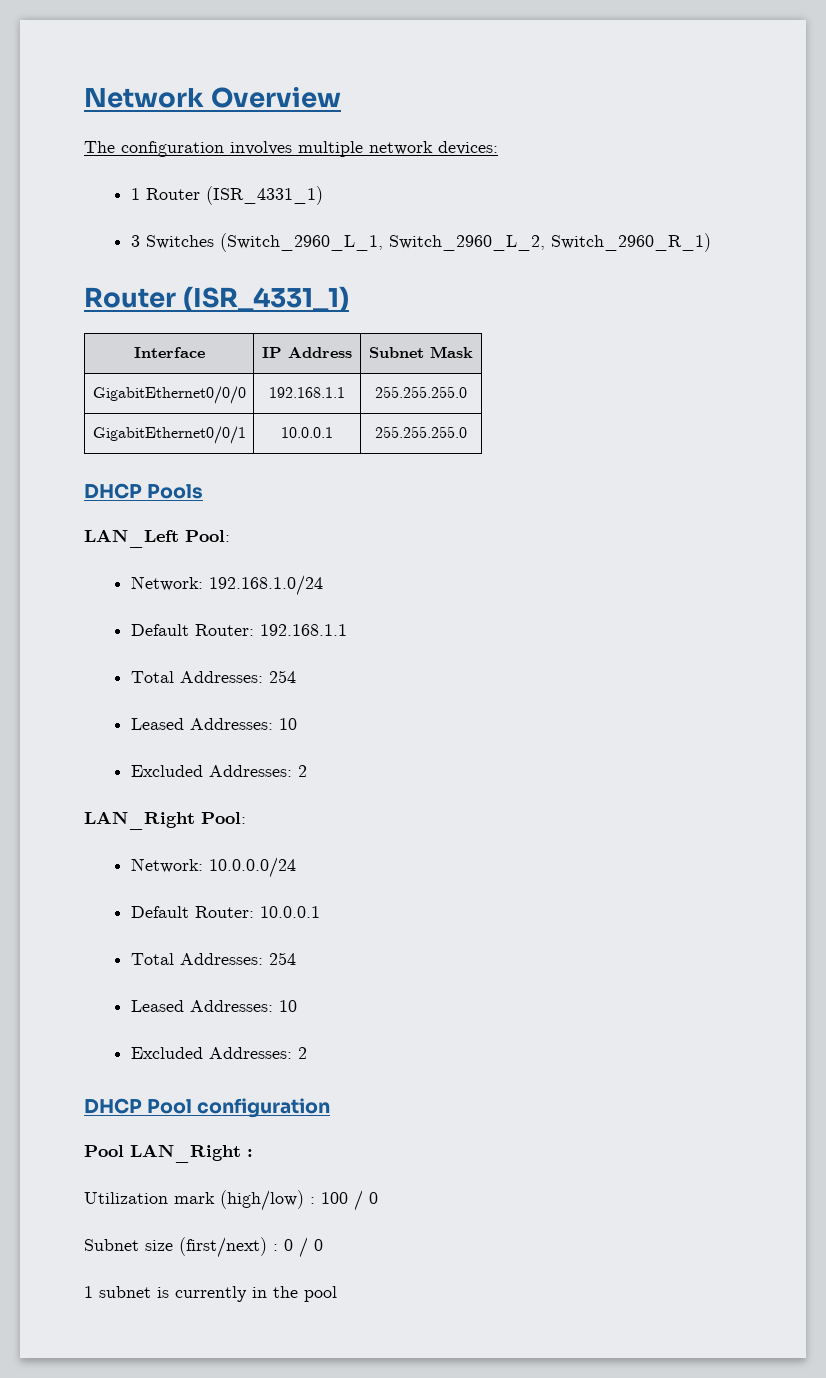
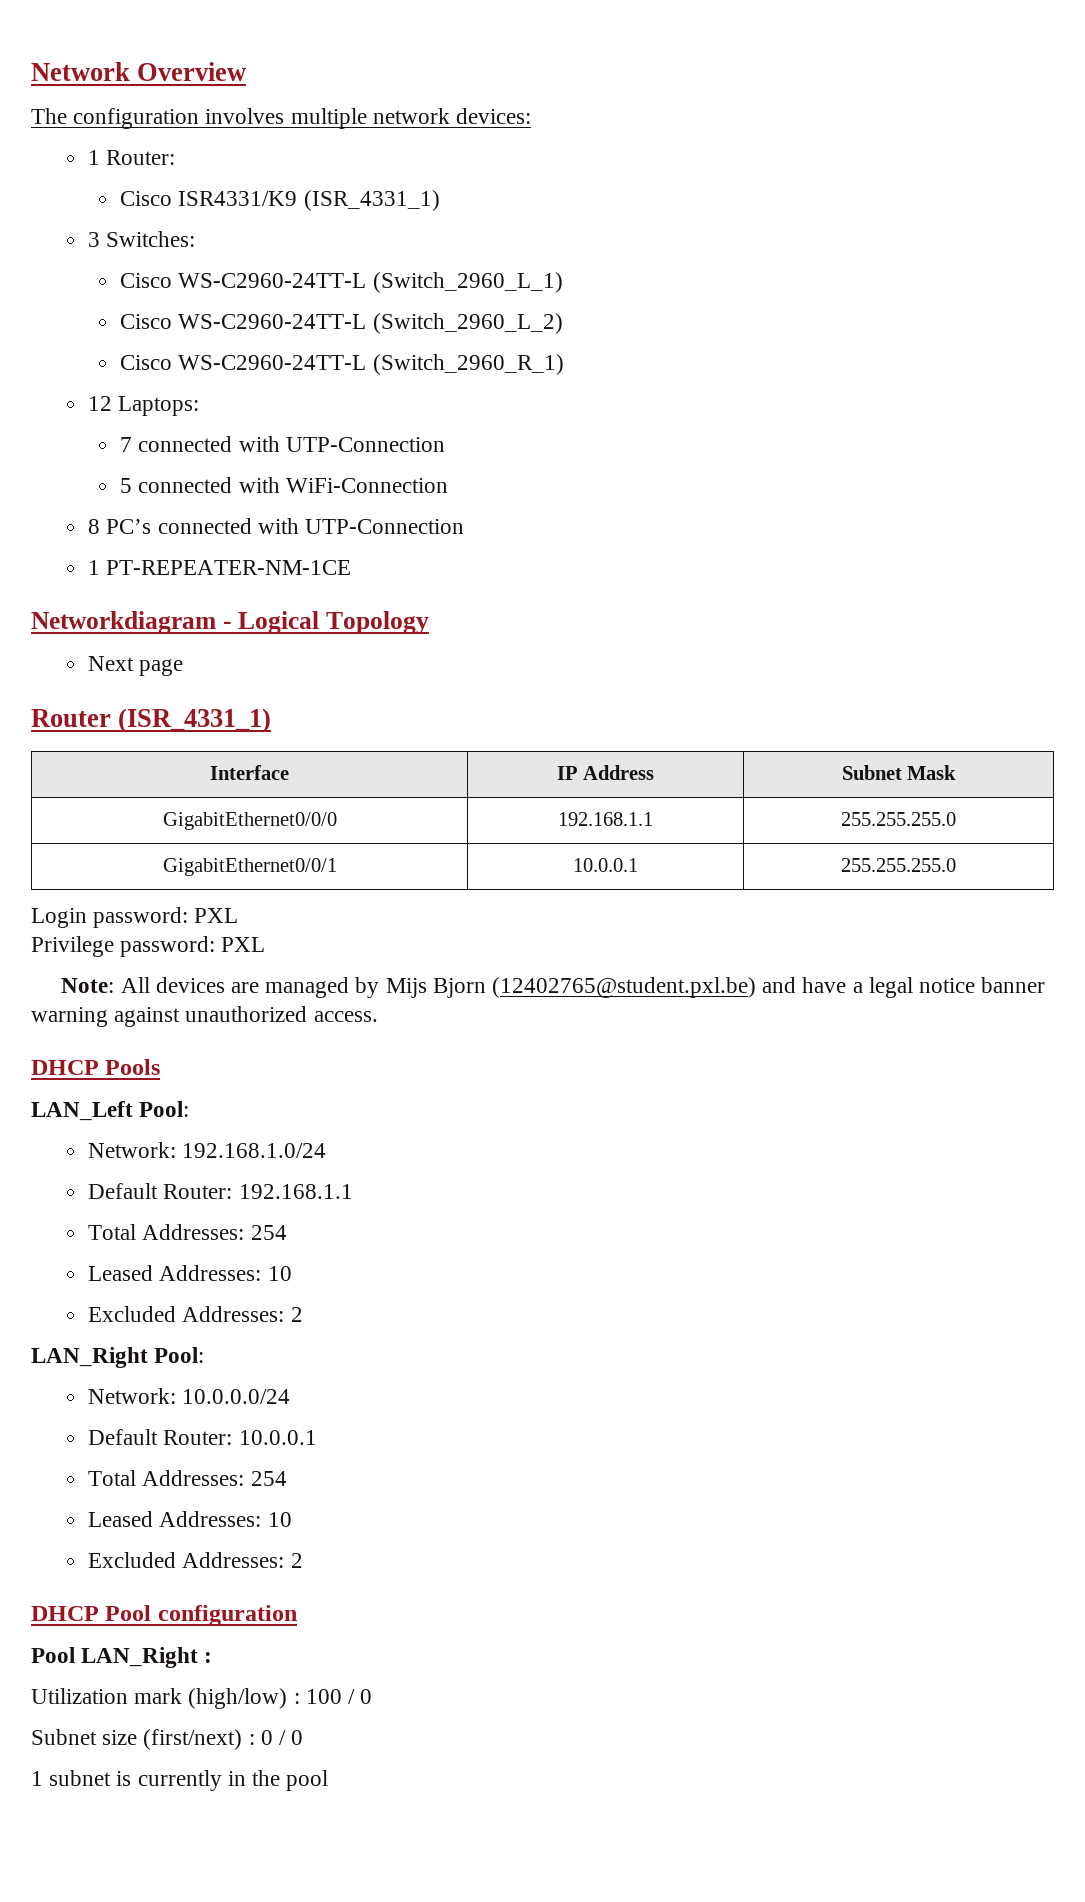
- 1 Router (ISR_4331_1)
+ 1 Router:
+ Cisco ISR4331/K9 (ISR_4331_1)
- 3 Switches (Switch_2960_L_1, Switch_2960_L_2, Switch_2960_R_1)
+ 3 Switches:
+ Cisco WS-C2960-24TT-L (Switch_2960_L_1)
+ Cisco WS-C2960-24TT-L (Switch_2960_L_2)
+ Cisco WS-C2960-24TT-L (Switch_2960_R_1)
+ 12 Laptops:
+ 7 connected with UTP-Connection
+ 5 connected with WiFi-Connection
+ 8 PC’s connected with UTP-Connection
+ 1 PT-REPEATER-NM-1CE
+ Networkdiagram - Logical Topology
+ Next page
+ Login password: PXL
+ Privilege password: PXL
+ Note: All devices are managed by Mijs Bjorn (12402765@student.pxl.be) and have a legal notice banner warning against unauthorized access.

